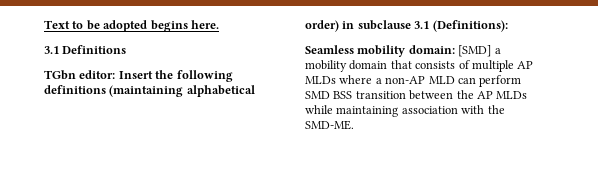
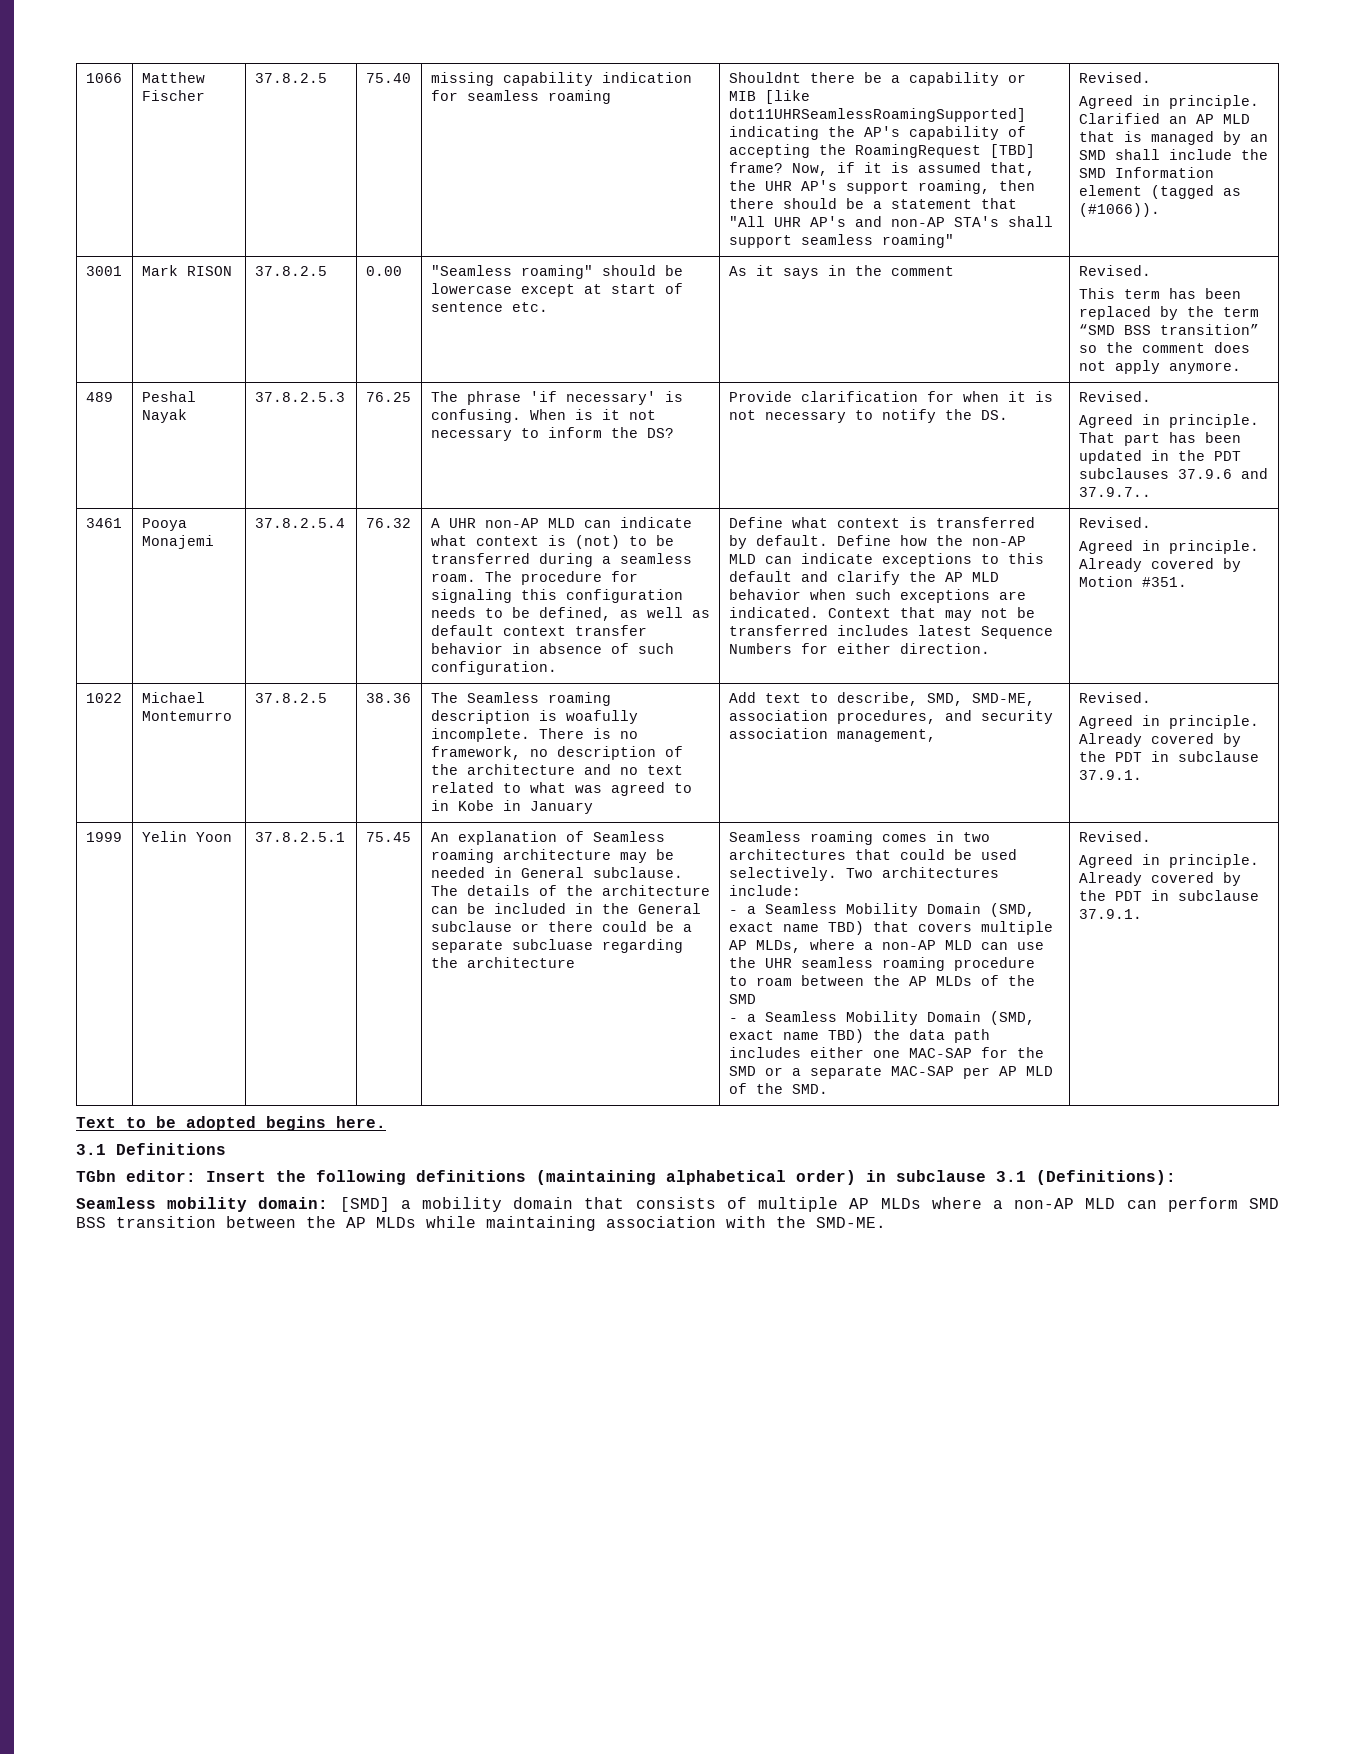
+ 1066 | Matthew Fischer | 37.8.2.5 | 75.40 | missing capability indication for seamless roaming | Shouldnt there be a capability or MIB [like dot11UHRSeamlessRoamingSupported] indicating the AP's capability of accepting the RoamingRequest [TBD] frame? Now, if it is assumed that, the UHR AP's support roaming, then there should be a statement that "All UHR AP's and non-AP STA's shall support seamless roaming" | Revised.
+ Agreed in principle. Clarified an AP MLD that is managed by an SMD shall include the SMD Information element (tagged as (#1066)).
+ 3001 | Mark RISON | 37.8.2.5 | 0.00 | "Seamless roaming" should be lowercase except at start of sentence etc. | As it says in the comment | Revised.
+ This term has been replaced by the term “SMD BSS transition” so the comment does not apply anymore.
+ 489 | Peshal Nayak | 37.8.2.5.3 | 76.25 | The phrase 'if necessary' is confusing. When is it not necessary to inform the DS? | Provide clarification for when it is not necessary to notify the DS. | Revised.
+ Agreed in principle. That part has been updated in the PDT subclauses 37.9.6 and 37.9.7..
+ 3461 | Pooya Monajemi | 37.8.2.5.4 | 76.32 | A UHR non-AP MLD can indicate what context is (not) to be transferred during a seamless roam. The procedure for signaling this configuration needs to be defined, as well as default context transfer behavior in absence of such configuration. | Define what context is transferred by default. Define how the non-AP MLD can indicate exceptions to this default and clarify the AP MLD behavior when such exceptions are indicated. Context that may not be transferred includes latest Sequence Numbers for either direction. | Revised.
+ Agreed in principle. Already covered by Motion #351.
+ 1022 | Michael Montemurro | 37.8.2.5 | 38.36 | The Seamless roaming description is woafully incomplete. There is no framework, no description of the architecture and no text related to what was agreed to in Kobe in January | Add text to describe, SMD, SMD-ME, association procedures, and security association management, | Revised.
+ Agreed in principle. Already covered by the PDT in subclause 37.9.1.
+ 1999 | Yelin Yoon | 37.8.2.5.1 | 75.45 | An explanation of Seamless roaming architecture may be needed in General subclause. The details of the architecture can be included in the General subclause or there could be a separate subcluase regarding the architecture | Seamless roaming comes in two architectures that could be used selectively. Two architectures include:
+ - a Seamless Mobility Domain (SMD, exact name TBD) that covers multiple AP MLDs, where a non-AP MLD can use the UHR seamless roaming procedure to roam between the AP MLDs of the SMD
+ - a Seamless Mobility Domain (SMD, exact name TBD) the data path includes either one MAC-SAP for the SMD or a separate MAC-SAP per AP MLD of the SMD. | Revised.
+ Agreed in principle. Already covered by the PDT in subclause 37.9.1.

